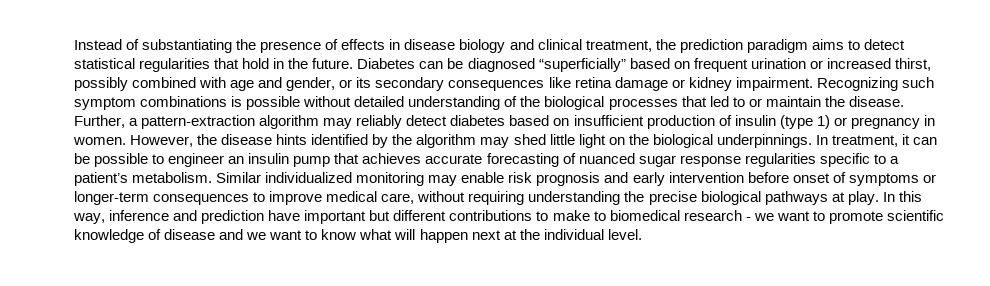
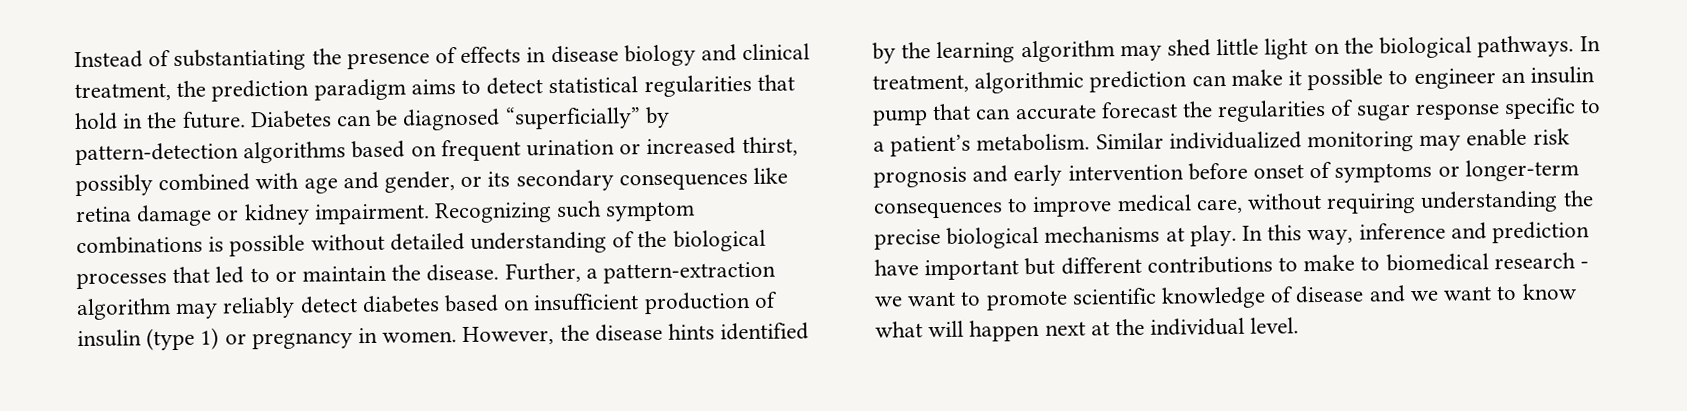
- Diabetes can be diagnosed “superficially” based on frequent urination or increased thirst, possibly combined with age and gender, or its secondary consequences like retina damage or kidney impairment.
+ Diabetes can be diagnosed “superficially” by pattern-detection algorithms based on frequent urination or increased thirst, possibly combined with age and gender, or its secondary consequences like retina damage or kidney impairment.
- However, the disease hints identified by the algorithm may shed little light on the biological underpinnings.
+ However, the disease hints identified by the learning algorithm may shed little light on the biological pathways.
- In treatment, it can be possible to engineer an insulin pump that achieves accurate forecasting of nuanced sugar response regularities specific to a patient’s metabolism.
+ In treatment, algorithmic prediction can make it possible to engineer an insulin pump that can accurate forecast the regularities of sugar response specific to a patient’s metabolism.
- Similar individualized monitoring may enable risk prognosis and early intervention before onset of symptoms or longer-term consequences to improve medical care, without requiring understanding the precise biological pathways at play.
+ Similar individualized monitoring may enable risk prognosis and early intervention before onset of symptoms or longer-term consequences to improve medical care, without requiring understanding the precise biological mechanisms at play.

